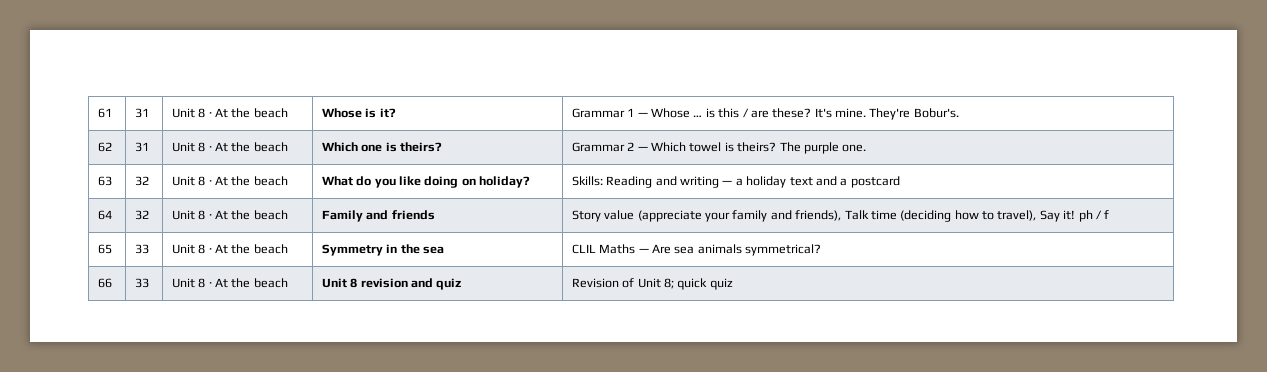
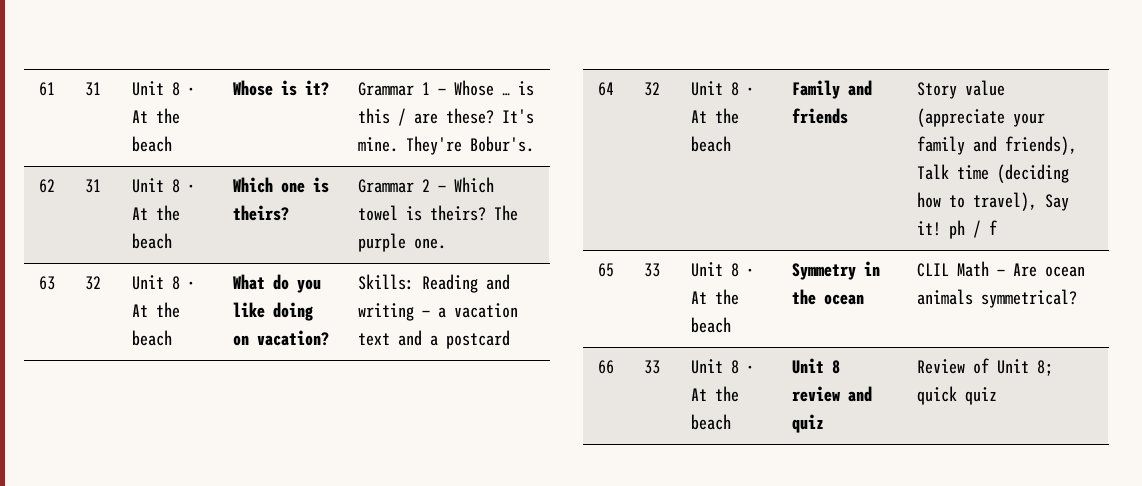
- 63 | 32 | Unit 8 · At the beach | What do you like doing on holiday? | Skills: Reading and writing — a holiday text and a postcard
+ 63 | 32 | Unit 8 · At the beach | What do you like doing on vacation? | Skills: Reading and writing — a vacation text and a postcard
- 65 | 33 | Unit 8 · At the beach | Symmetry in the sea | CLIL Maths — Are sea animals symmetrical?
+ 65 | 33 | Unit 8 · At the beach | Symmetry in the ocean | CLIL Math — Are ocean animals symmetrical?
- 66 | 33 | Unit 8 · At the beach | Unit 8 revision and quiz | Revision of Unit 8; quick quiz
+ 66 | 33 | Unit 8 · At the beach | Unit 8 review and quiz | Review of Unit 8; quick quiz

